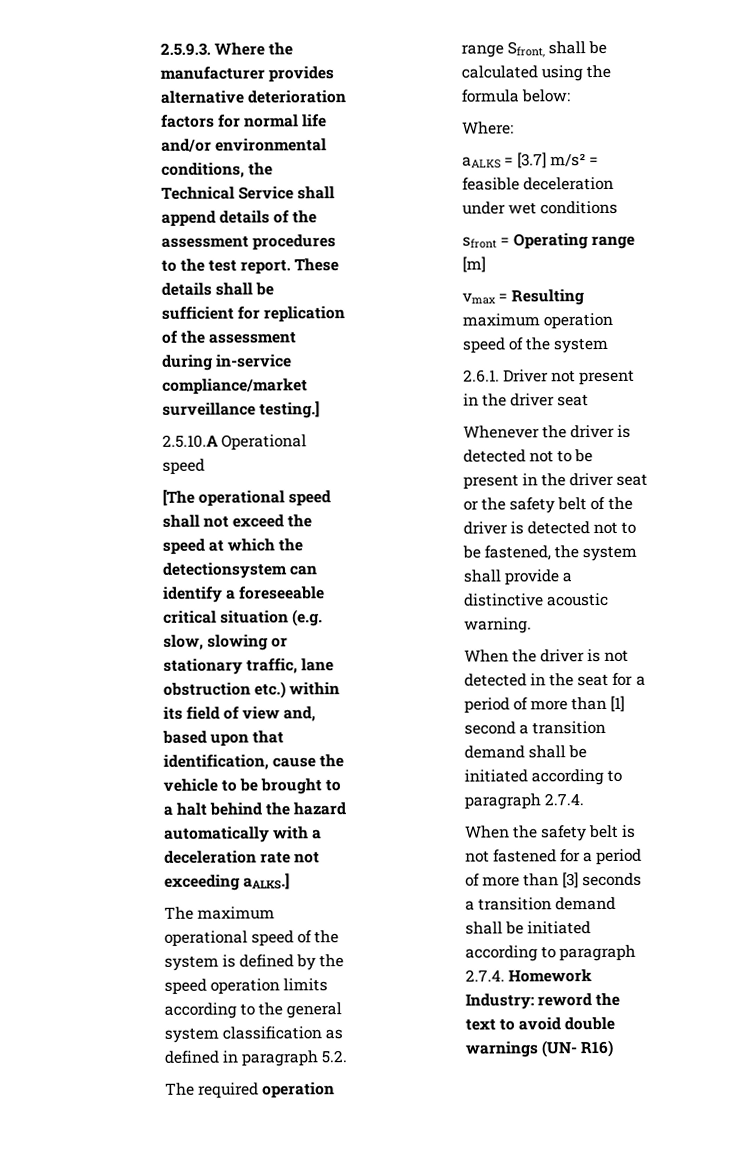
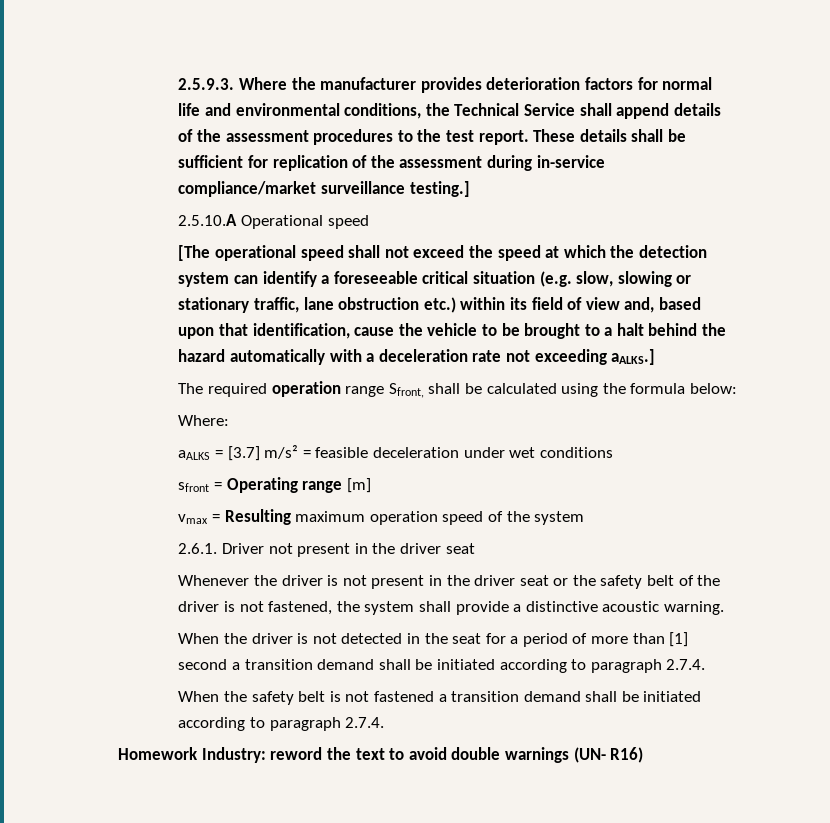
- 2.5.9.3. Where the manufacturer provides alternative deterioration factors for normal life and/or environmental conditions, the Technical Service shall append details of the assessment procedures to the test report.
+ 2.5.9.3. Where the manufacturer provides deterioration factors for normal life and environmental conditions, the Technical Service shall append details of the assessment procedures to the test report.
- [The operational speed shall not exceed the speed at which the detectionsystem can identify a foreseeable critical situation (e.g. slow, slowing or stationary traffic, lane obstruction etc.) within its field of view and, based upon that identification, cause the vehicle to be brought to a halt behind the hazard automatically with a deceleration rate not exceeding aALKS.]
+ [The operational speed shall not exceed the speed at which the detection system can identify a foreseeable critical situation (e.g. slow, slowing or stationary traffic, lane obstruction etc.) within its field of view and, based upon that identification, cause the vehicle to be brought to a halt behind the hazard automatically with a deceleration rate not exceeding aALKS.]
- The maximum operational speed of the system is defined by the speed operation limits according to the general system classification as defined in paragraph 5.2.
- Whenever the driver is detected not to be present in the driver seat or the safety belt of the driver is detected not to be fastened, the system shall provide a distinctive acoustic warning.
+ Whenever the driver is not present in the driver seat or the safety belt of the driver is not fastened, the system shall provide a distinctive acoustic warning.
- When the safety belt is not fastened for a period of more than [3] seconds a transition demand shall be initiated according to paragraph 2.7.4. Homework Industry: reword the text to avoid double warnings (UN- R16)
+ When the safety belt is not fastened a transition demand shall be initiated according to paragraph 2.7.4.
+ Homework Industry: reword the text to avoid double warnings (UN- R16)

